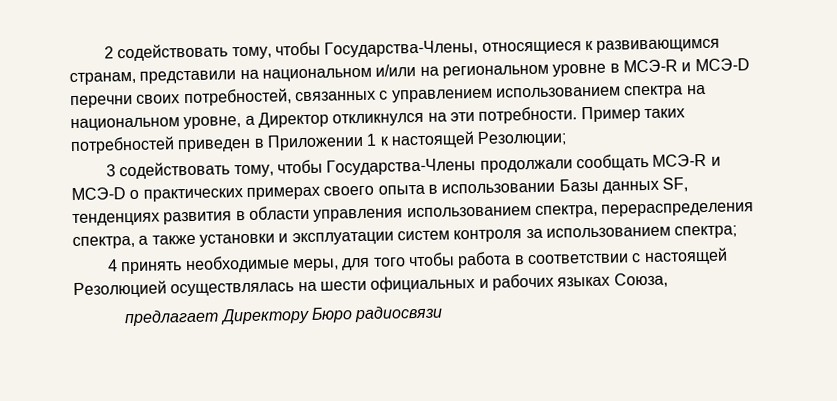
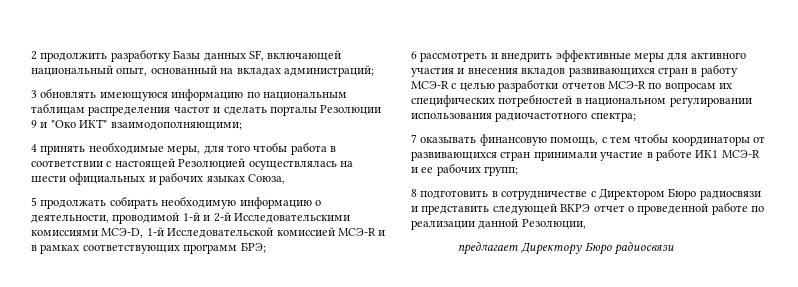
- 2 содействовать тому, чтобы Государства-Члены, относящиеся к развивающимся странам, представили на национальном и/или на региональном уровне в МСЭ-R и МСЭ-D перечни своих потребностей, связанных с управлением использованием спектра на национальном уровне, а Директор откликнулся на эти потребности. Пример таких потребностей приведен в Приложении 1 к настоящей Резолюции;
- 3 содействовать тому, чтобы Государства-Члены продолжали сообщать МСЭ-R и МСЭ-D о практических примерах своего опыта в использовании Базы данных SF, тенденциях развития в области управления использованием спектра, перераспределения спектра, а также установки и эксплуатации систем контроля за использованием спектра;
+ 2 продолжить разработку Базы данных SF, включающей национальный опыт, основанный на вкладах администраций;
+ 3 обновлять имеющуюся информацию по национальным таблицам распределения частот и сделать порталы Резолюции 9 и "Око ИКТ" взаимодополняющими;
+ 5 продолжать собирать необходимую информацию о деятельности, проводимой 1-й и 2-й Исследовательскими комиссиями МСЭ-D, 1-й Исследовательской комиссией МСЭ-R и в рамках соответствующих программ БРЭ;
+ 6 рассмотреть и внедрить эффективные меры для активного участия и внесения вкладов развивающихся стран в работу МСЭ-R с целью разработки отчетов МСЭ-R по вопросам их специфических потребностей в национальном регулировании использования радиочастотного спектра;
+ 7 оказывать финансовую помощь, с тем чтобы координаторы от развивающихся стран принимали участие в работе ИК1 МСЭ-R и ее рабочих групп;
+ 8 подготовить в сотрудничестве с Директором Бюро радиосвязи и представить следующей ВКРЭ отчет о проведенной работе по реализации данной Резолюции,

